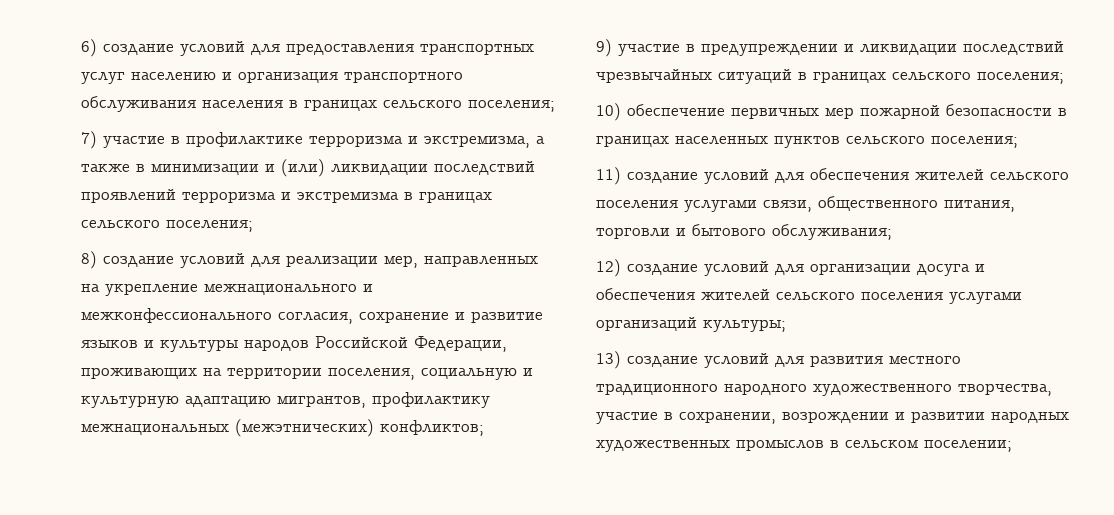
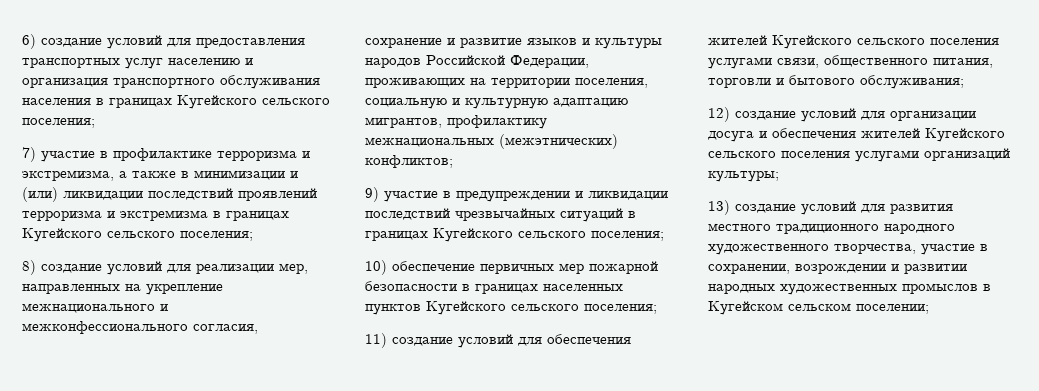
- 6) создание условий для предоставления транспортных услуг населению и организация транспортного обслуживания населения в границах сельского поселения;
+ 6) создание условий для предоставления транспортных услуг населению и организация транспортного обслуживания населения в границах Кугейского сельского поселения;
- 7) участие в профилактике терроризма и экстремизма, а также в минимизации и (или) ликвидации последствий проявлений терроризма и экстремизма в границах сельского поселения;
+ 7) участие в профилактике терроризма и экстремизма, а также в минимизации и (или) ликвидации последствий проявлений терроризма и экстремизма в границах Кугейского сельского поселения;
- 9) участие в предупреждении и ликвидации последствий чрезвычайных ситуаций в границах сельского поселения;
+ 9) участие в предупреждении и ликвидации последствий чрезвычайных ситуаций в границах Кугейского сельского поселения;
- 10) обеспечение первичных мер пожарной безопасности в границах населенных пунктов сельского поселения;
+ 10) обеспечение первичных мер пожарной безопасности в границах населенных пунктов Кугейского сельского поселения;
- 11) создание условий для обеспечения жителей сельского поселения услугами связи, общественного питания, торговли и бытового обслуживания;
+ 11) создание условий для обеспечения жителей Кугейского сельского поселения услугами связи, общественного питания, торговли и бытового обслуживания;
- 12) создание условий для организации досуга и обеспечения жителей сельского поселения услугами организаций культуры;
+ 12) создание условий для организации досуга и обеспечения жителей Кугейского сельского поселения услугами организаций культуры;
- 13) создание условий для развития местного традиционного народного художественного творчества, участие в сохранении, возрождении и развитии народных художественных промыслов в сельском поселении;
+ 13) создание условий для развития местного традиционного народного художественного творчества, участие в сохранении, возрождении и развитии народных художественных промыслов в Кугейском сельском поселении;

